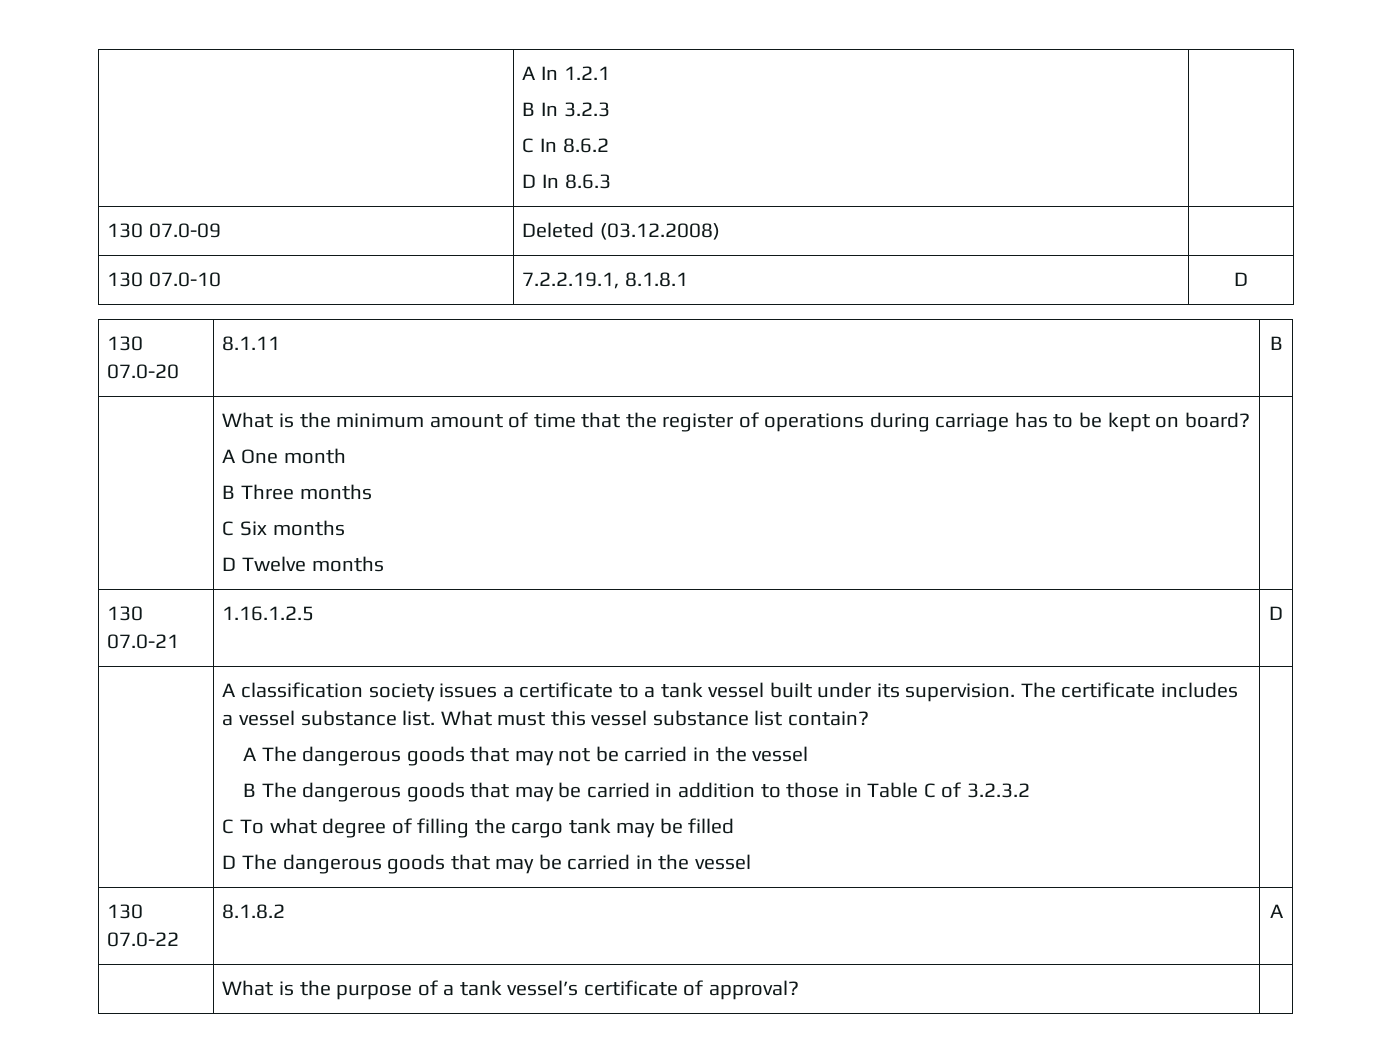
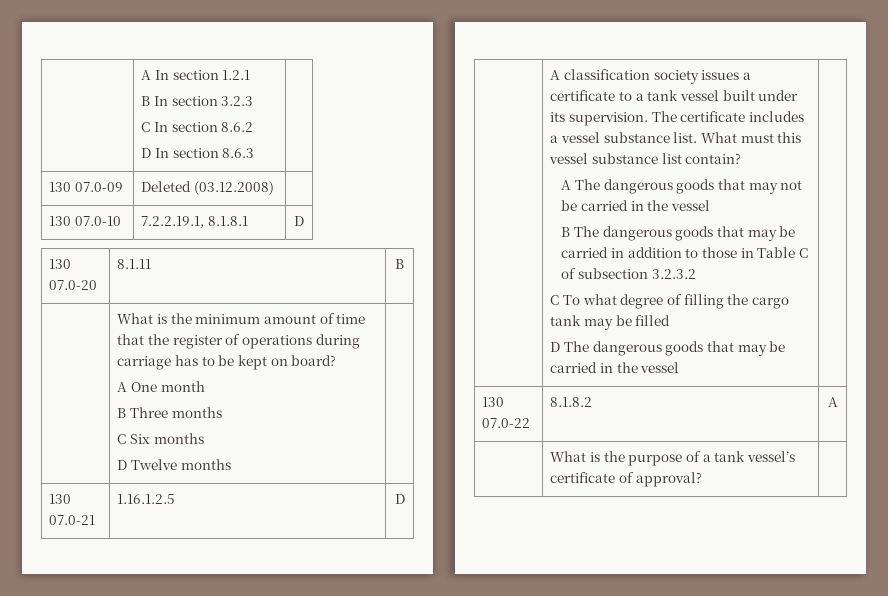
- | A In 1.2.1
- B In 3.2.3
- C In 8.6.2
- D In 8.6.3 |
+ | A In section 1.2.1
+ B In section 3.2.3
+ C In section 8.6.2
+ D In section 8.6.3 |
- B The dangerous goods that may be carried in addition to those in Table C of 3.2.3.2
+ B The dangerous goods that may be carried in addition to those in Table C of subsection 3.2.3.2

